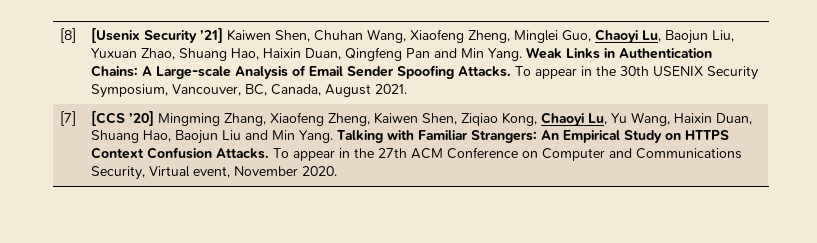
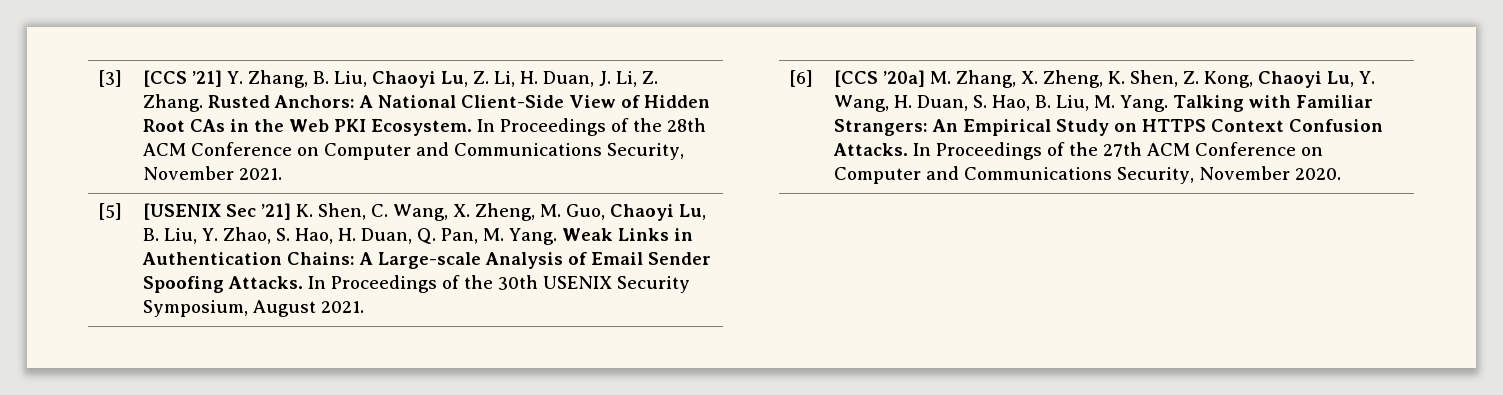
- [8] | [Usenix Security ’21] Kaiwen Shen, Chuhan Wang, Xiaofeng Zheng, Minglei Guo, Chaoyi Lu, Baojun Liu, Yuxuan Zhao, Shuang Hao, Haixin Duan, Qingfeng Pan and Min Yang.
+ [3] | [CCS ’21] Y. Zhang, B. Liu, Chaoyi Lu, Z. Li, H. Duan, J. Li, Z. Zhang. Rusted Anchors: A National Client-Side View of Hidden Root CAs in the Web PKI Ecosystem. In Proceedings of the 28th ACM Conference on Computer and Communications Security, November 2021.
+ [5] | [USENIX Sec ’21] K. Shen, C. Wang, X. Zheng, M. Guo, Chaoyi Lu, B. Liu, Y. Zhao, S. Hao, H. Duan, Q. Pan, M. Yang.
- To appear in the 30th USENIX Security Symposium, Vancouver, BC, Canada, August 2021.
+ In Proceedings of the 30th USENIX Security Symposium, August 2021.
- [7] | [CCS ’20] Mingming Zhang, Xiaofeng Zheng, Kaiwen Shen, Ziqiao Kong, Chaoyi Lu, Yu Wang, Haixin Duan, Shuang Hao, Baojun Liu and Min Yang.
+ [6] | [CCS ’20a] M. Zhang, X. Zheng, K. Shen, Z. Kong, Chaoyi Lu, Y. Wang, H. Duan, S. Hao, B. Liu, M. Yang.
- To appear in the 27th ACM Conference on Computer and Communications Security, Virtual event, November 2020.
+ In Proceedings of the 27th ACM Conference on Computer and Communications Security, November 2020.

